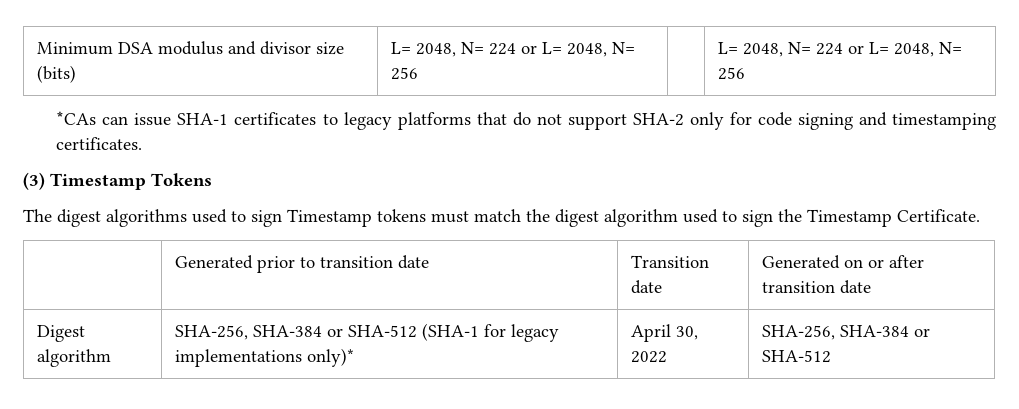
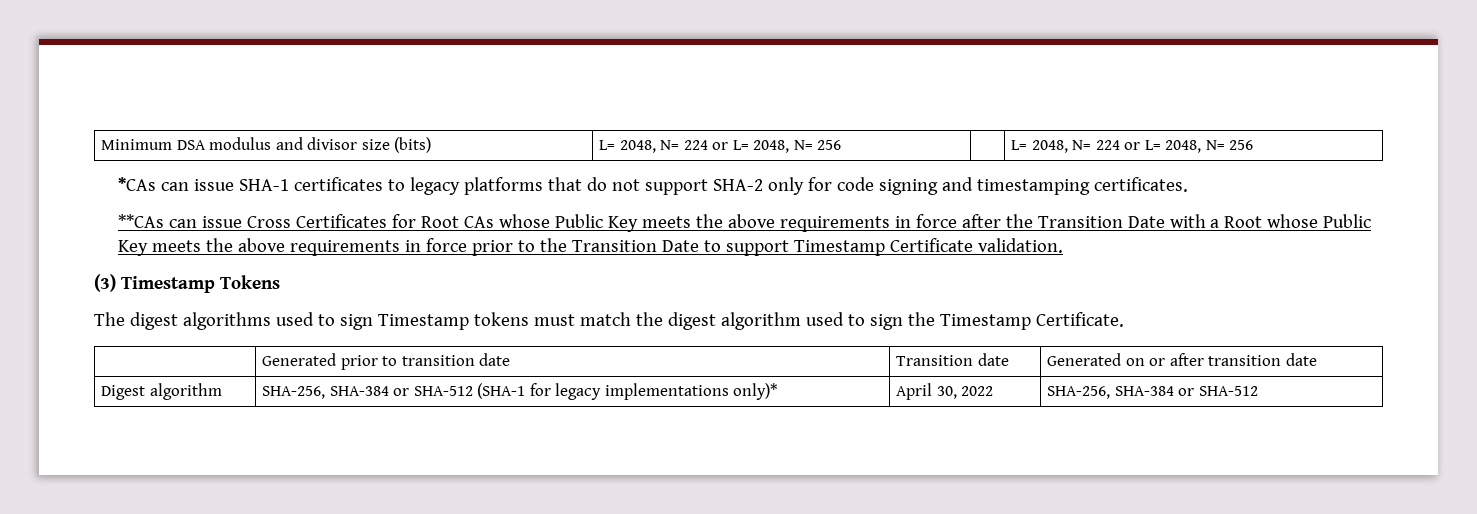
+ **CAs can issue Cross Certificates for Root CAs whose Public Key meets the above requirements in force after the Transition Date with a Root whose Public Key meets the above requirements in force prior to the Transition Date to support Timestamp Certificate validation.

